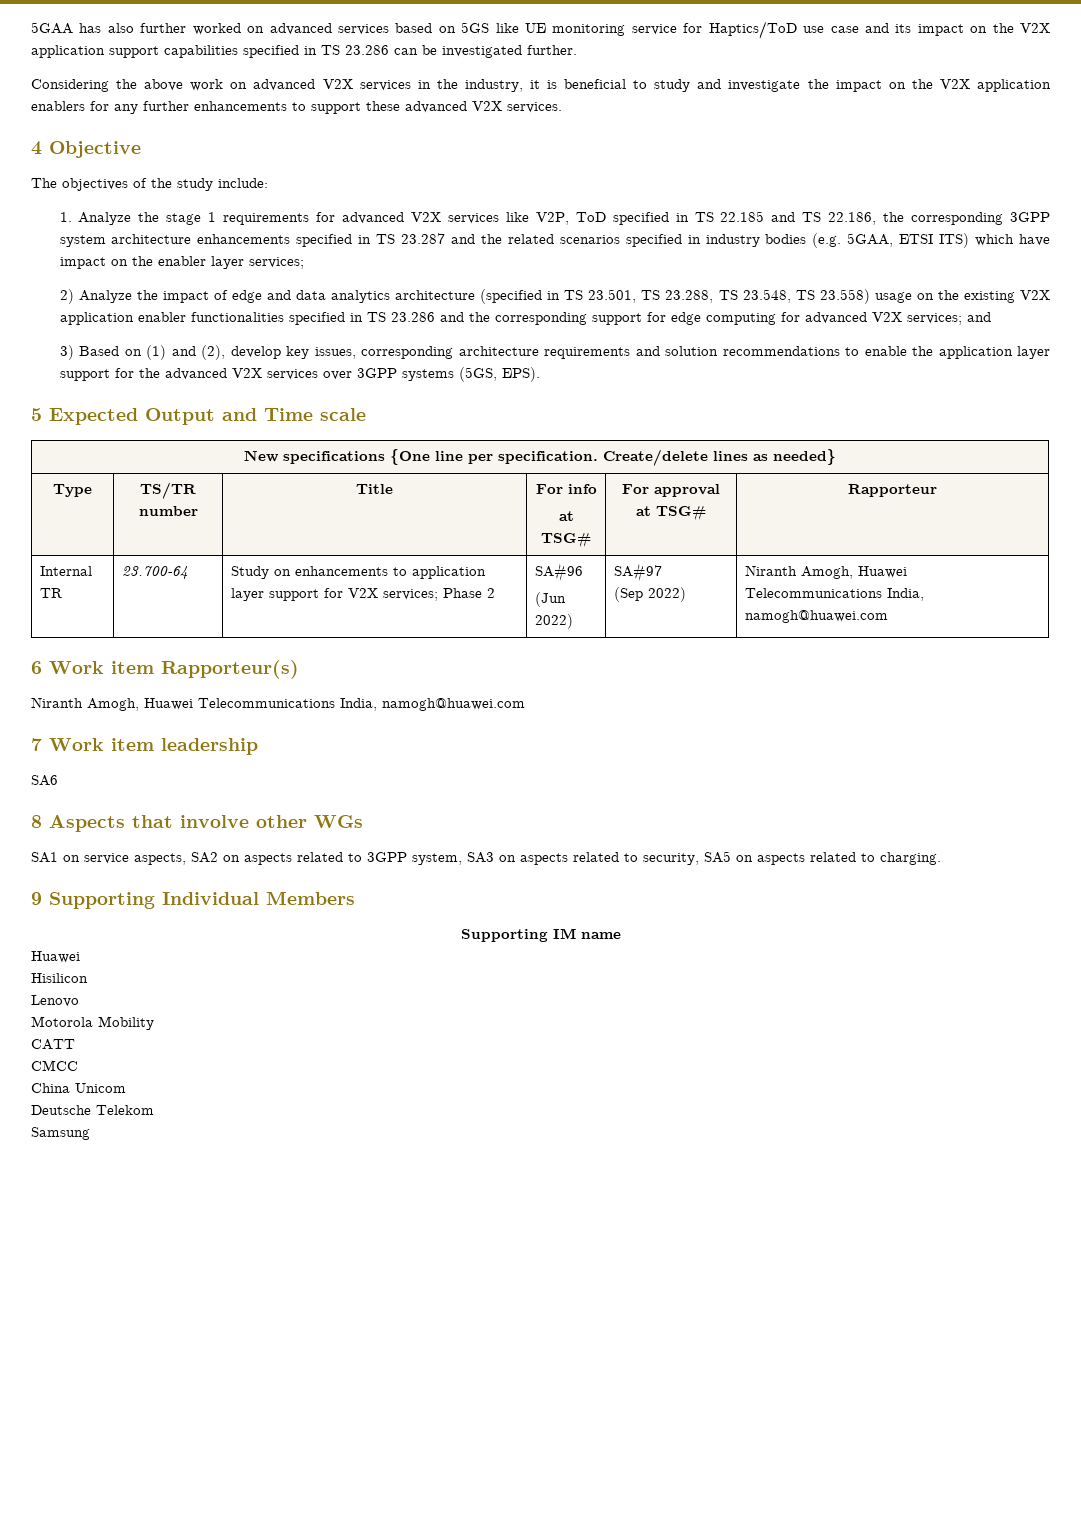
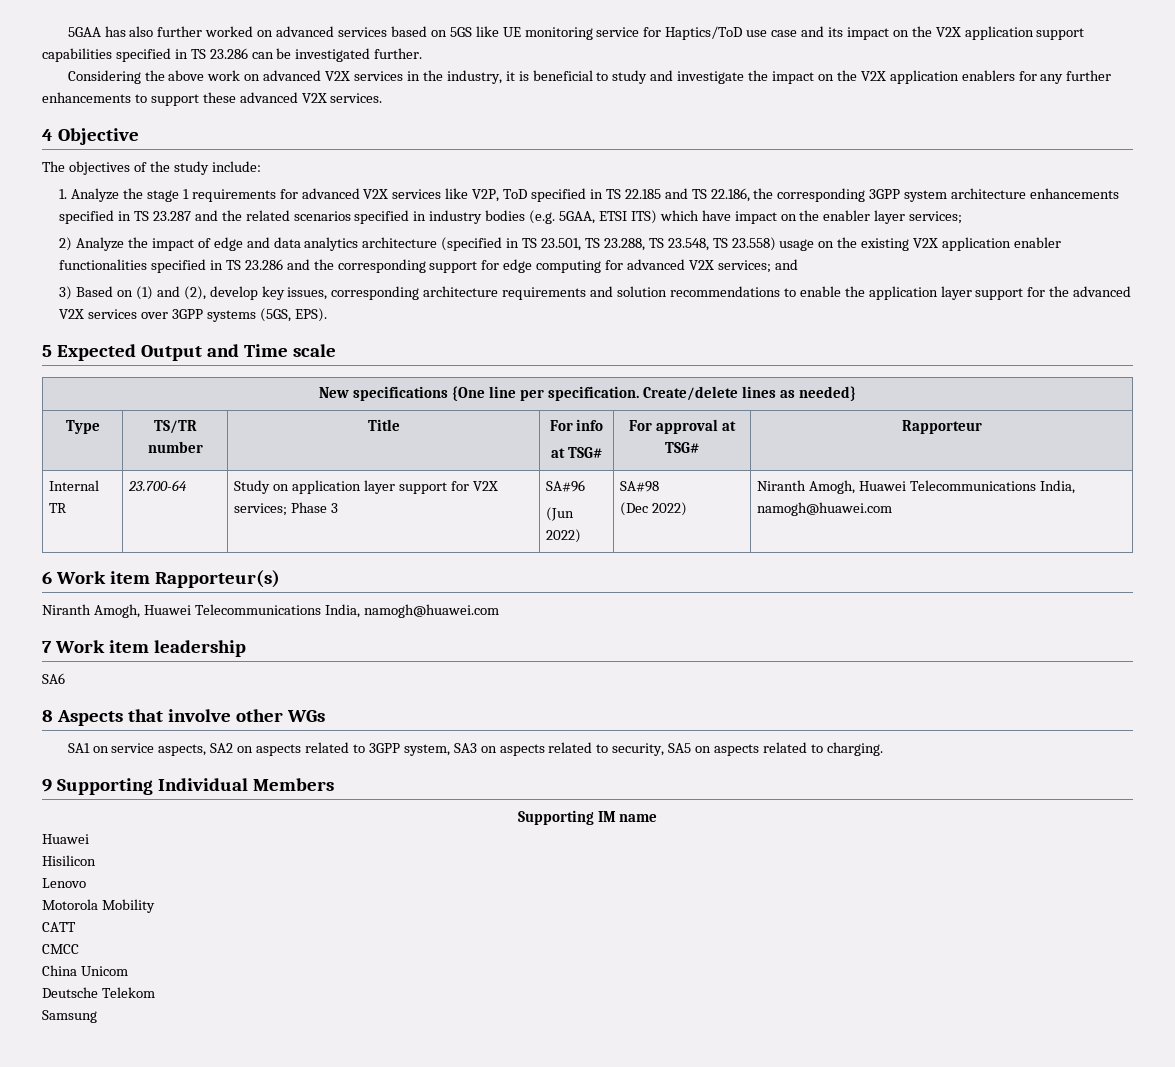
- Internal TR | 23.700-64 | Study on enhancements to application layer support for V2X services; Phase 2 | SA#96
- (Jun 2022) | SA#97
- (Sep 2022) | Niranth Amogh, Huawei Telecommunications India, namogh@huawei.com
+ Internal TR | 23.700-64 | Study on application layer support for V2X services; Phase 3 | SA#96
+ (Jun 2022) | SA#98
+ (Dec 2022) | Niranth Amogh, Huawei Telecommunications India, namogh@huawei.com

